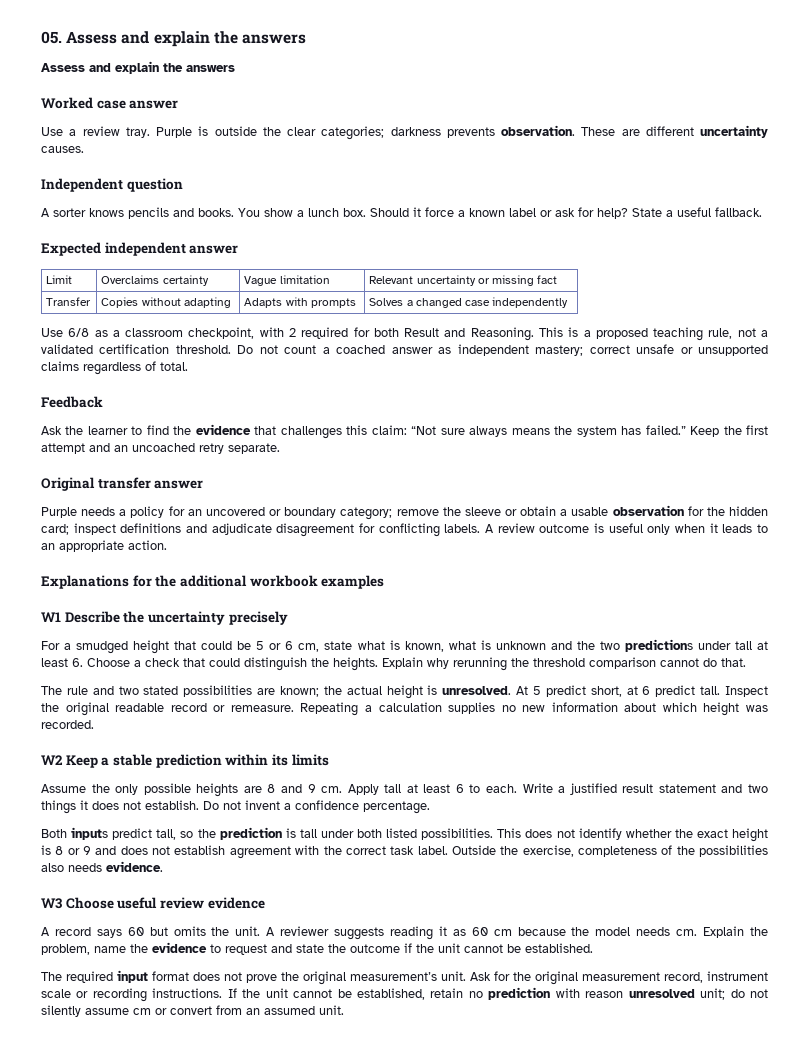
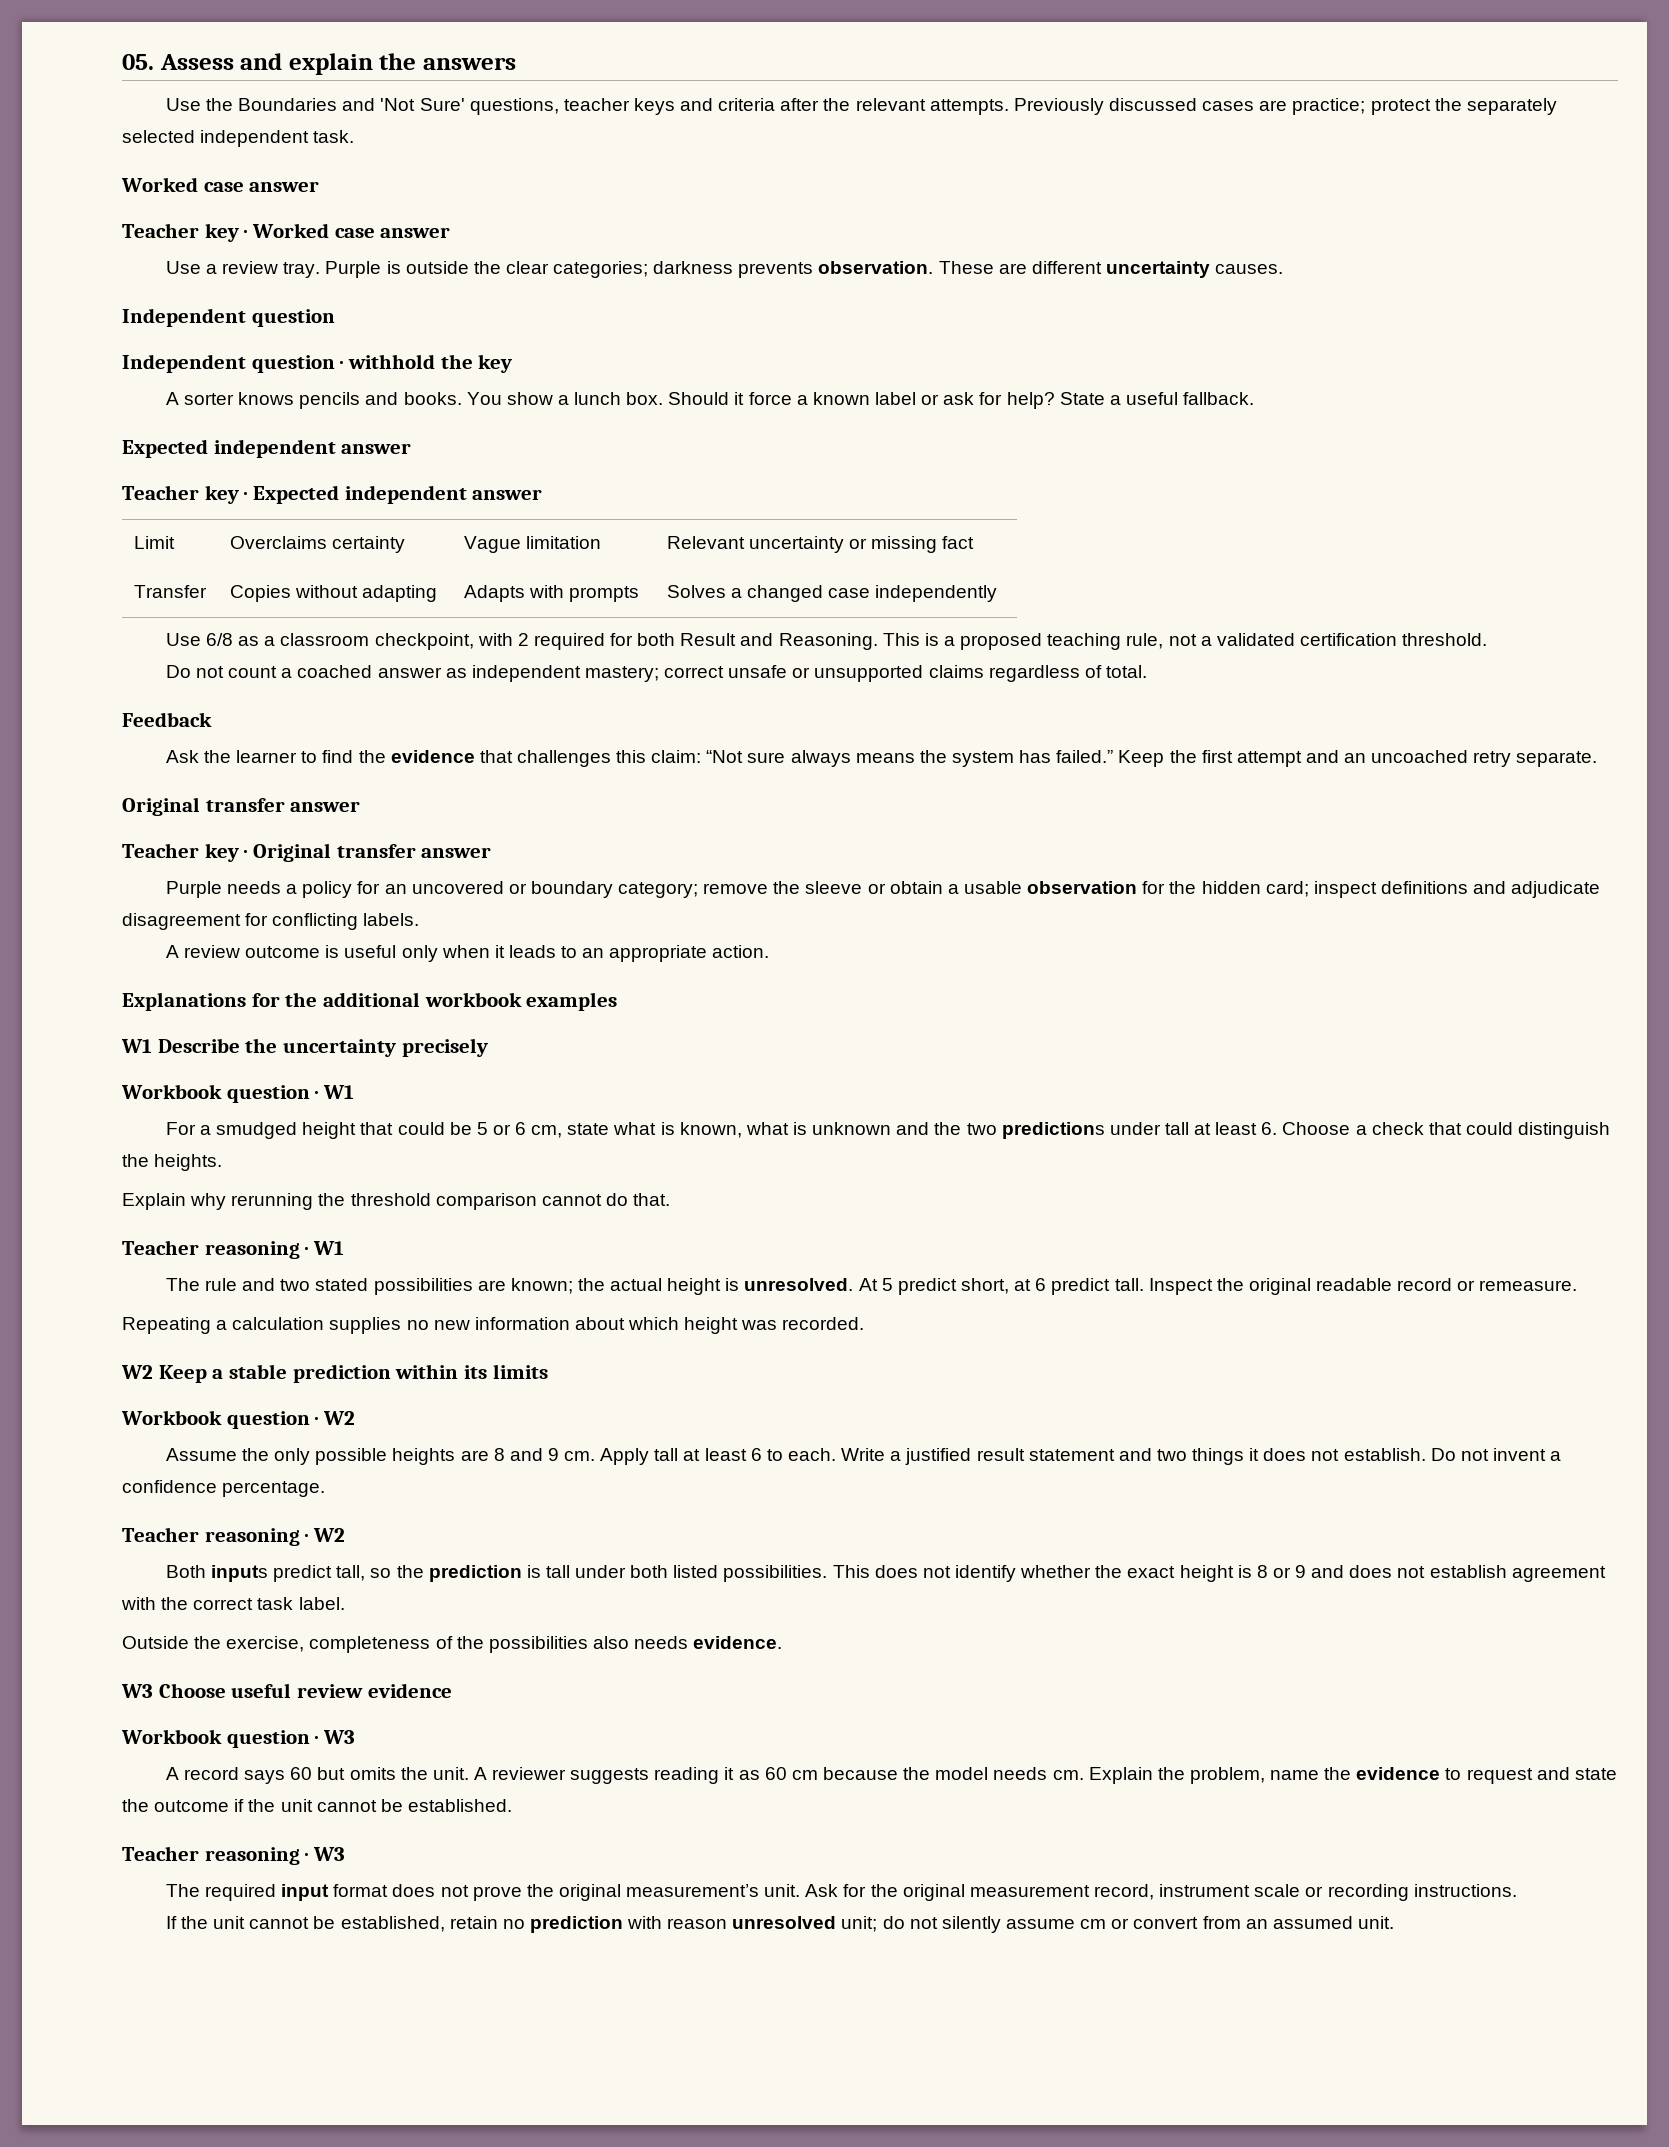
  05. Assess and explain the answers
- Assess and explain the answers
+ Use the Boundaries and 'Not Sure' questions, teacher keys and criteria after the relevant attempts. Previously discussed cases are practice; protect the separately selected independent task.
  Worked case answer
+ Teacher key · Worked case answer
+ Independent question · withhold the key
+ Teacher key · Expected independent answer
- This is a proposed teaching rule, not a validated certification threshold. Do not count a coached answer as independent mastery; correct unsafe or unsupported claims regardless of total.
+ This is a proposed teaching rule, not a validated certification threshold.
+ Do not count a coached answer as independent mastery; correct unsafe or unsupported claims regardless of total.
+ Teacher key · Original transfer answer
- Purple needs a policy for an uncovered or boundary category; remove the sleeve or obtain a usable observation for the hidden card; inspect definitions and adjudicate disagreement for conflicting labels. A review outcome is useful only when it leads to an appropriate action.
+ Purple needs a policy for an uncovered or boundary category; remove the sleeve or obtain a usable observation for the hidden card; inspect definitions and adjudicate disagreement for conflicting labels.
+ A review outcome is useful only when it leads to an appropriate action.
+ Workbook question · W1
- For a smudged height that could be 5 or 6 cm, state what is known, what is unknown and the two predictions under tall at least 6. Choose a check that could distinguish the heights. Explain why rerunning the threshold comparison cannot do that.
+ For a smudged height that could be 5 or 6 cm, state what is known, what is unknown and the two predictions under tall at least 6. Choose a check that could distinguish the heights.
+ Explain why rerunning the threshold comparison cannot do that.
+ Teacher reasoning · W1
- Inspect the original readable record or remeasure. Repeating a calculation supplies no new information about which height was recorded.
+ Inspect the original readable record or remeasure.
+ Repeating a calculation supplies no new information about which height was recorded.
+ Workbook question · W2
+ Teacher reasoning · W2
- This does not identify whether the exact height is 8 or 9 and does not establish agreement with the correct task label. Outside the exercise, completeness of the possibilities also needs evidence.
+ This does not identify whether the exact height is 8 or 9 and does not establish agreement with the correct task label.
+ Outside the exercise, completeness of the possibilities also needs evidence.
+ Workbook question · W3
+ Teacher reasoning · W3
- Ask for the original measurement record, instrument scale or recording instructions. If the unit cannot be established, retain no prediction with reason unresolved unit; do not silently assume cm or convert from an assumed unit.
+ Ask for the original measurement record, instrument scale or recording instructions.
+ If the unit cannot be established, retain no prediction with reason unresolved unit; do not silently assume cm or convert from an assumed unit.

